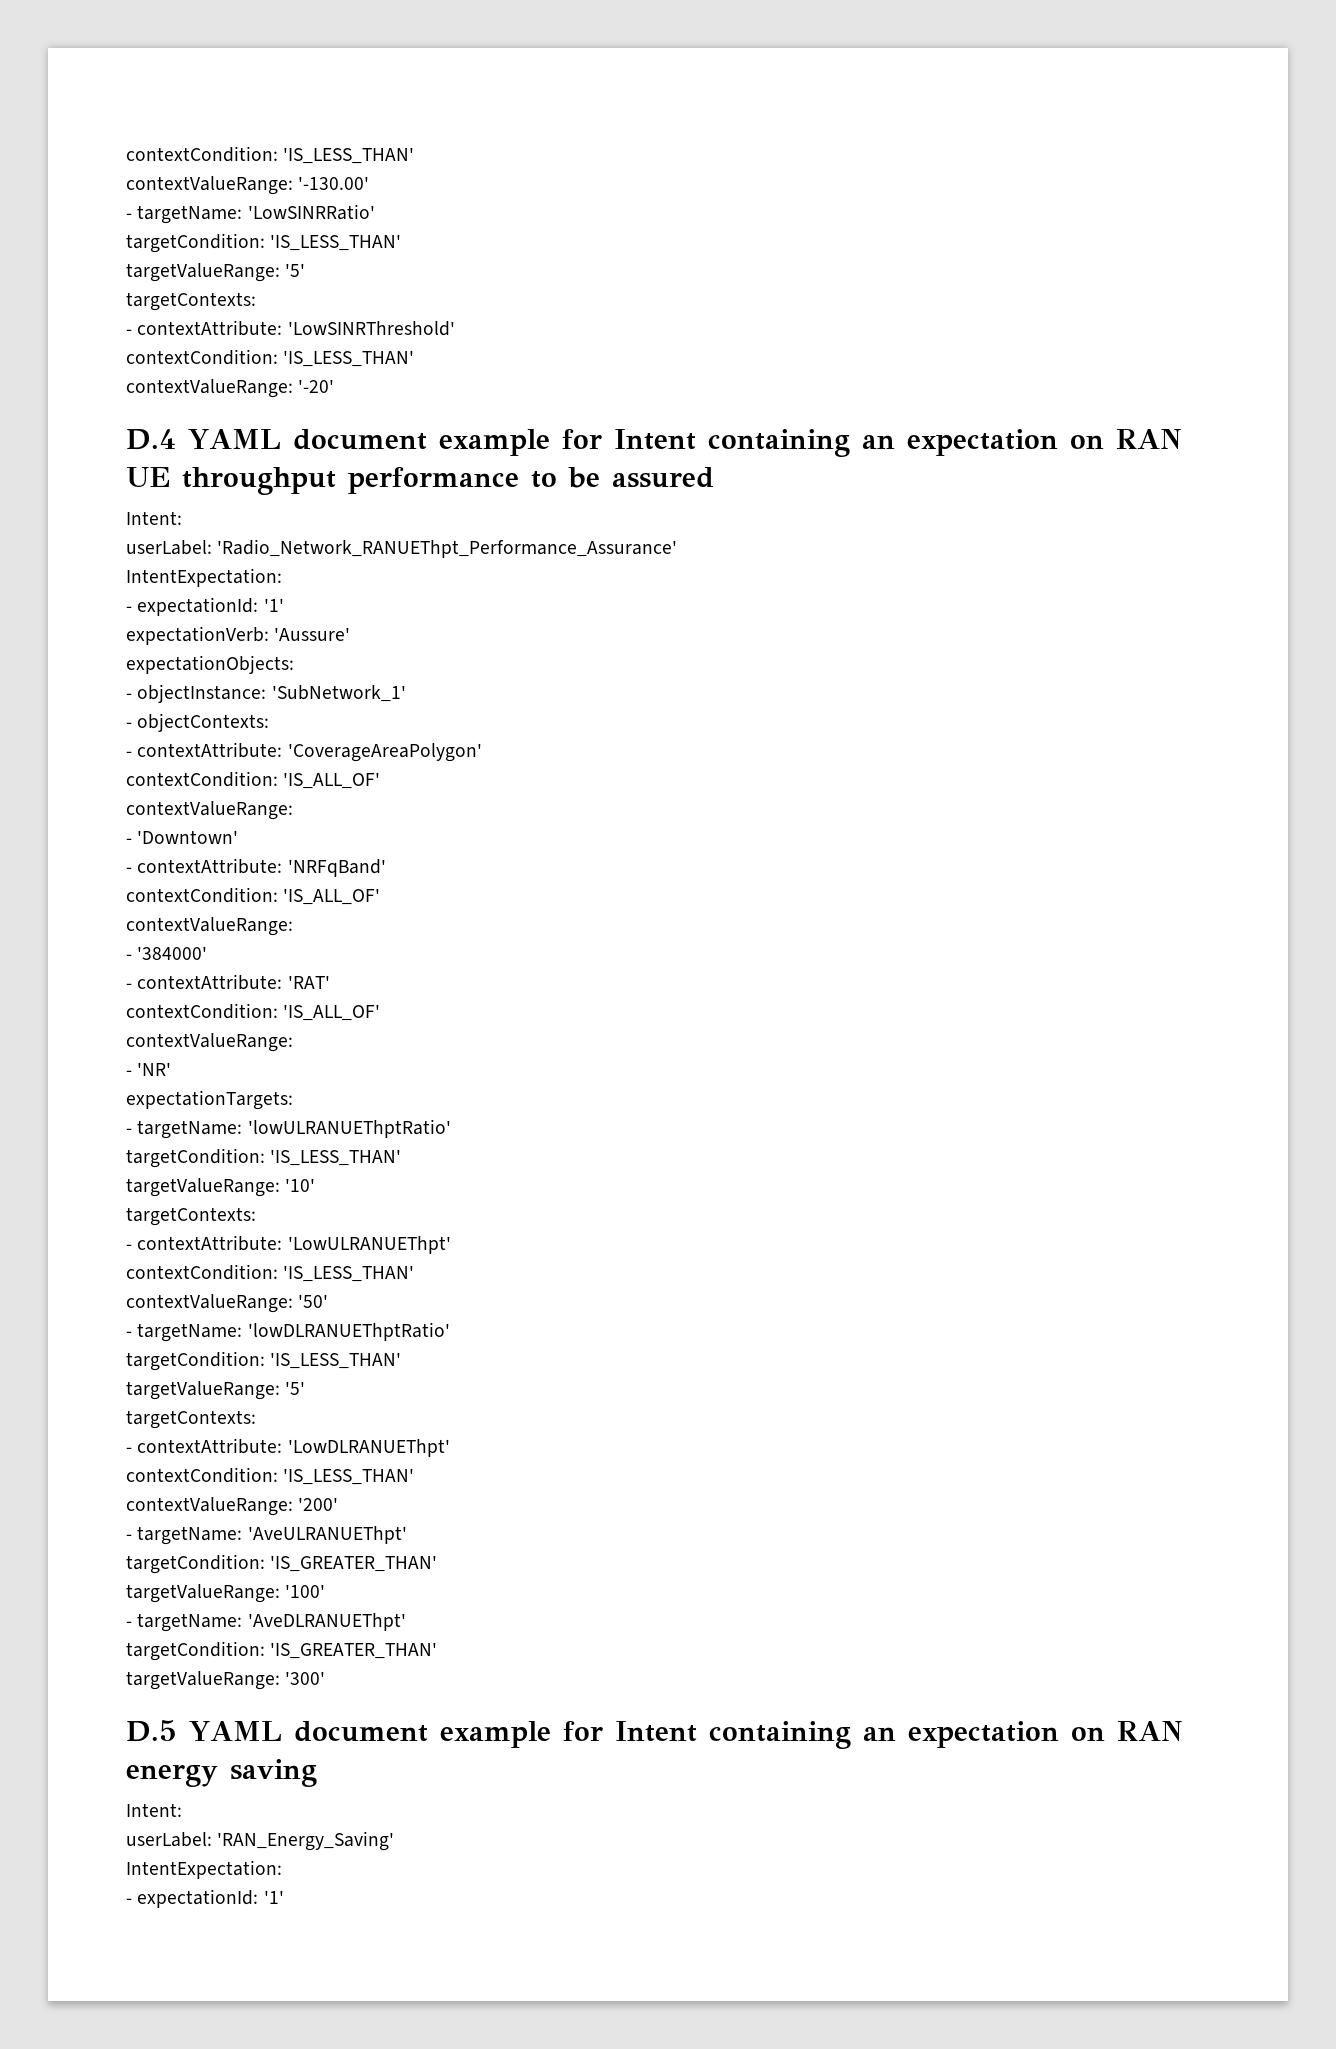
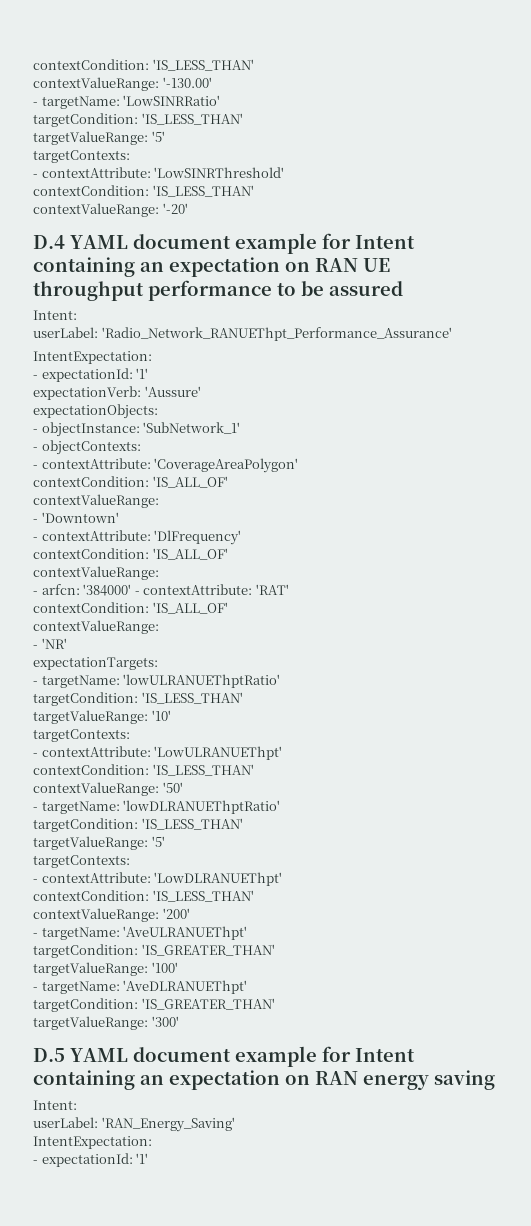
- - contextAttribute: 'NRFqBand'
+ - contextAttribute: 'DlFrequency'
  contextCondition: 'IS_ALL_OF'
  contextValueRange:
- - '384000'
- - contextAttribute: 'RAT'
+ - arfcn: '384000' - contextAttribute: 'RAT'

